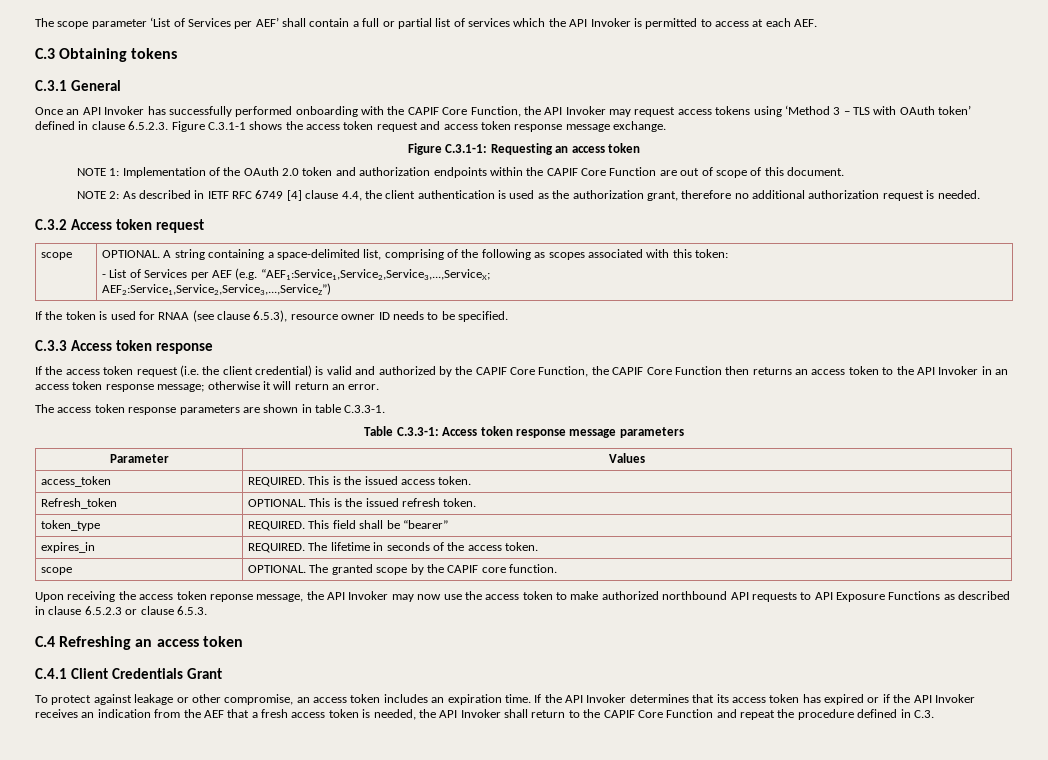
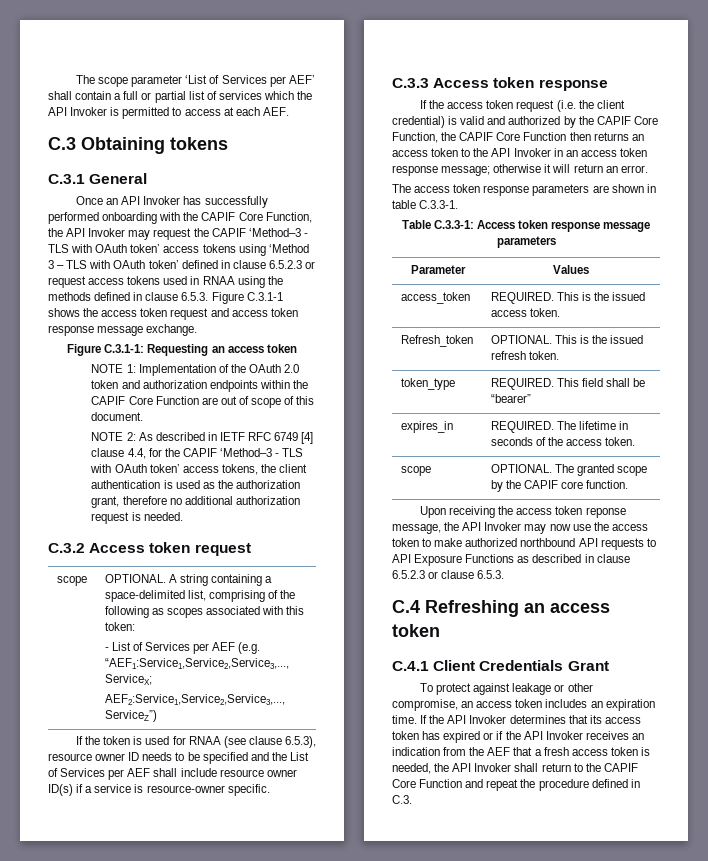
- Once an API Invoker has successfully performed onboarding with the CAPIF Core Function, the API Invoker may request access tokens using ‘Method 3 – TLS with OAuth token’ defined in clause 6.5.2.3. Figure C.3.1-1 shows the access token request and access token response message exchange.
+ Once an API Invoker has successfully performed onboarding with the CAPIF Core Function, the API Invoker may request the CAPIF ‘Method–3 - TLS with OAuth token’ access tokens using ‘Method 3 – TLS with OAuth token’ defined in clause 6.5.2.3 or request access tokens used in RNAA using the methods defined in clause 6.5.3. Figure C.3.1-1 shows the access token request and access token response message exchange.
- NOTE 2: As described in IETF RFC 6749 [4] clause 4.4, the client authentication is used as the authorization grant, therefore no additional authorization request is needed.
+ NOTE 2: As described in IETF RFC 6749 [4] clause 4.4, for the CAPIF ‘Method–3 - TLS with OAuth token’ access tokens, the client authentication is used as the authorization grant, therefore no additional authorization request is needed.
- If the token is used for RNAA (see clause 6.5.3), resource owner ID needs to be specified.
+ If the token is used for RNAA (see clause 6.5.3), resource owner ID needs to be specified and the List of Services per AEF shall include resource owner ID(s) if a service is resource-owner specific.

